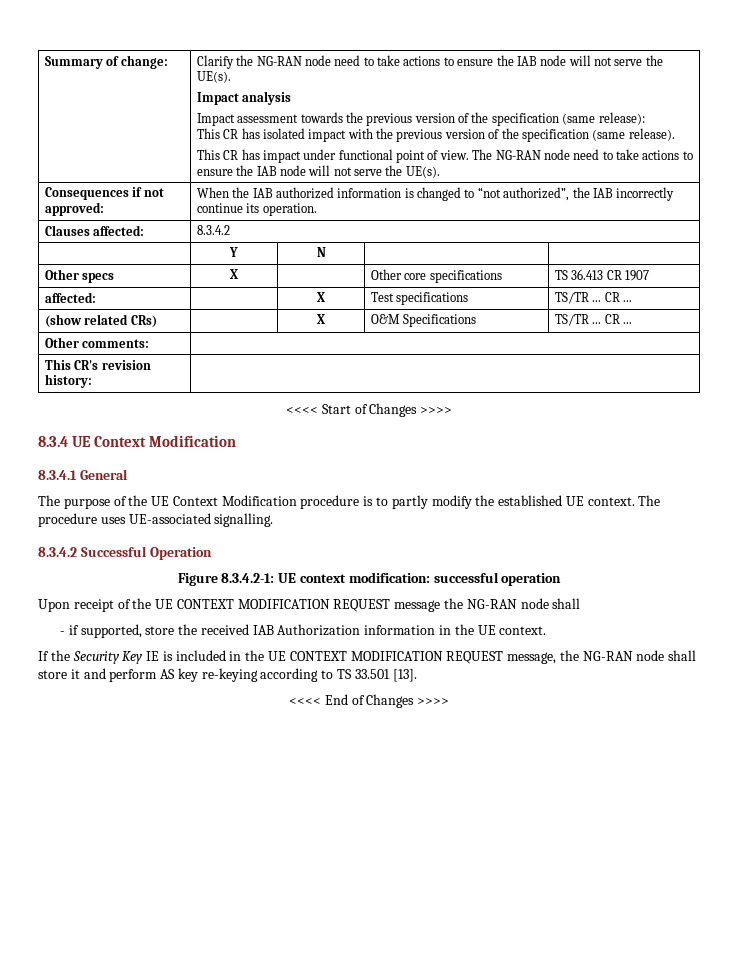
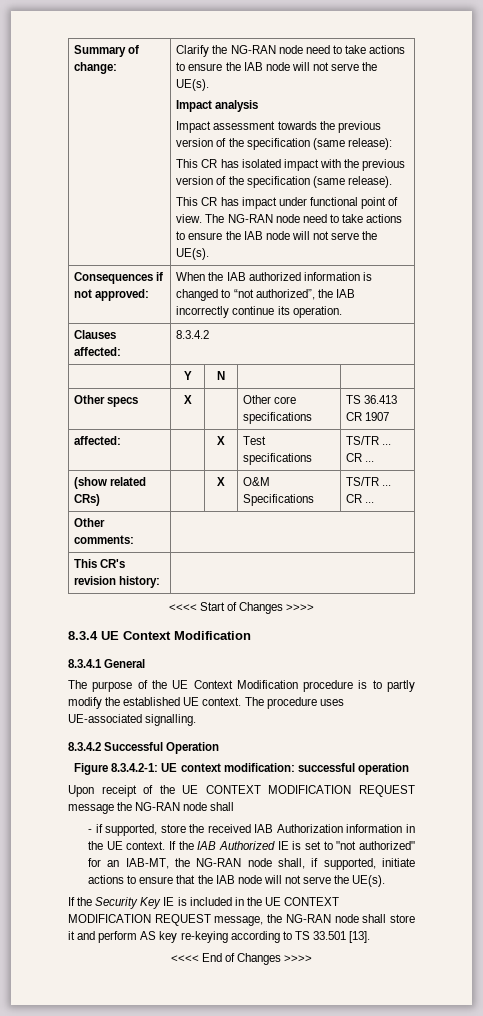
+ If the IAB Authorized IE is set to "not authorized" for an IAB-MT, the NG-RAN node shall, if supported, initiate actions to ensure that the IAB node will not serve the UE(s).

